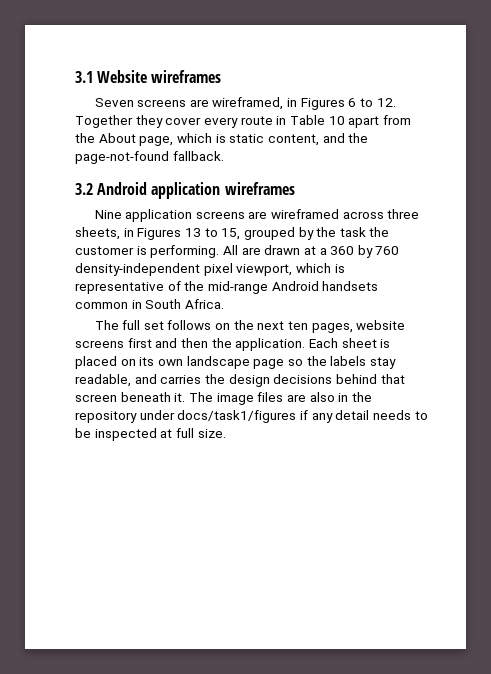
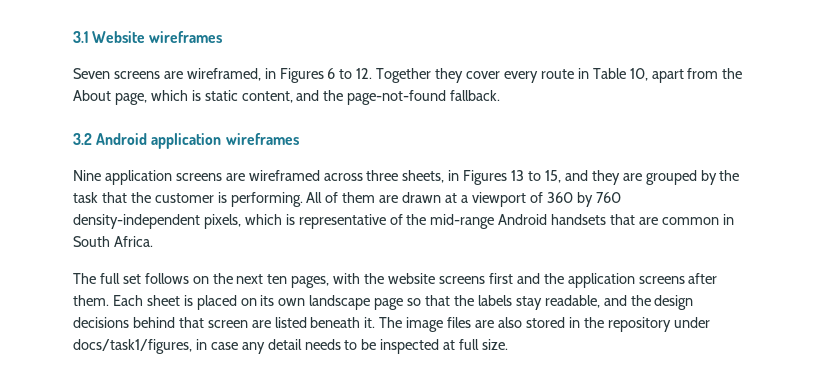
- Seven screens are wireframed, in Figures 6 to 12. Together they cover every route in Table 10 apart from the About page, which is static content, and the page-not-found fallback.
+ Seven screens are wireframed, in Figures 6 to 12. Together they cover every route in Table 10, apart from the About page, which is static content, and the page-not-found fallback.
- Nine application screens are wireframed across three sheets, in Figures 13 to 15, grouped by the task the customer is performing.
+ Nine application screens are wireframed across three sheets, in Figures 13 to 15, and they are grouped by the task that the customer is performing.
- All are drawn at a 360 by 760 density-independent pixel viewport, which is representative of the mid-range Android handsets common in South Africa.
+ All of them are drawn at a viewport of 360 by 760 density-independent pixels, which is representative of the mid-range Android handsets that are common in South Africa.
- The full set follows on the next ten pages, website screens first and then the application.
+ The full set follows on the next ten pages, with the website screens first and the application screens after them.
- Each sheet is placed on its own landscape page so the labels stay readable, and carries the design decisions behind that screen beneath it.
+ Each sheet is placed on its own landscape page so that the labels stay readable, and the design decisions behind that screen are listed beneath it.
- The image files are also in the repository under docs/task1/figures if any detail needs to be inspected at full size.
+ The image files are also stored in the repository under docs/task1/figures, in case any detail needs to be inspected at full size.

